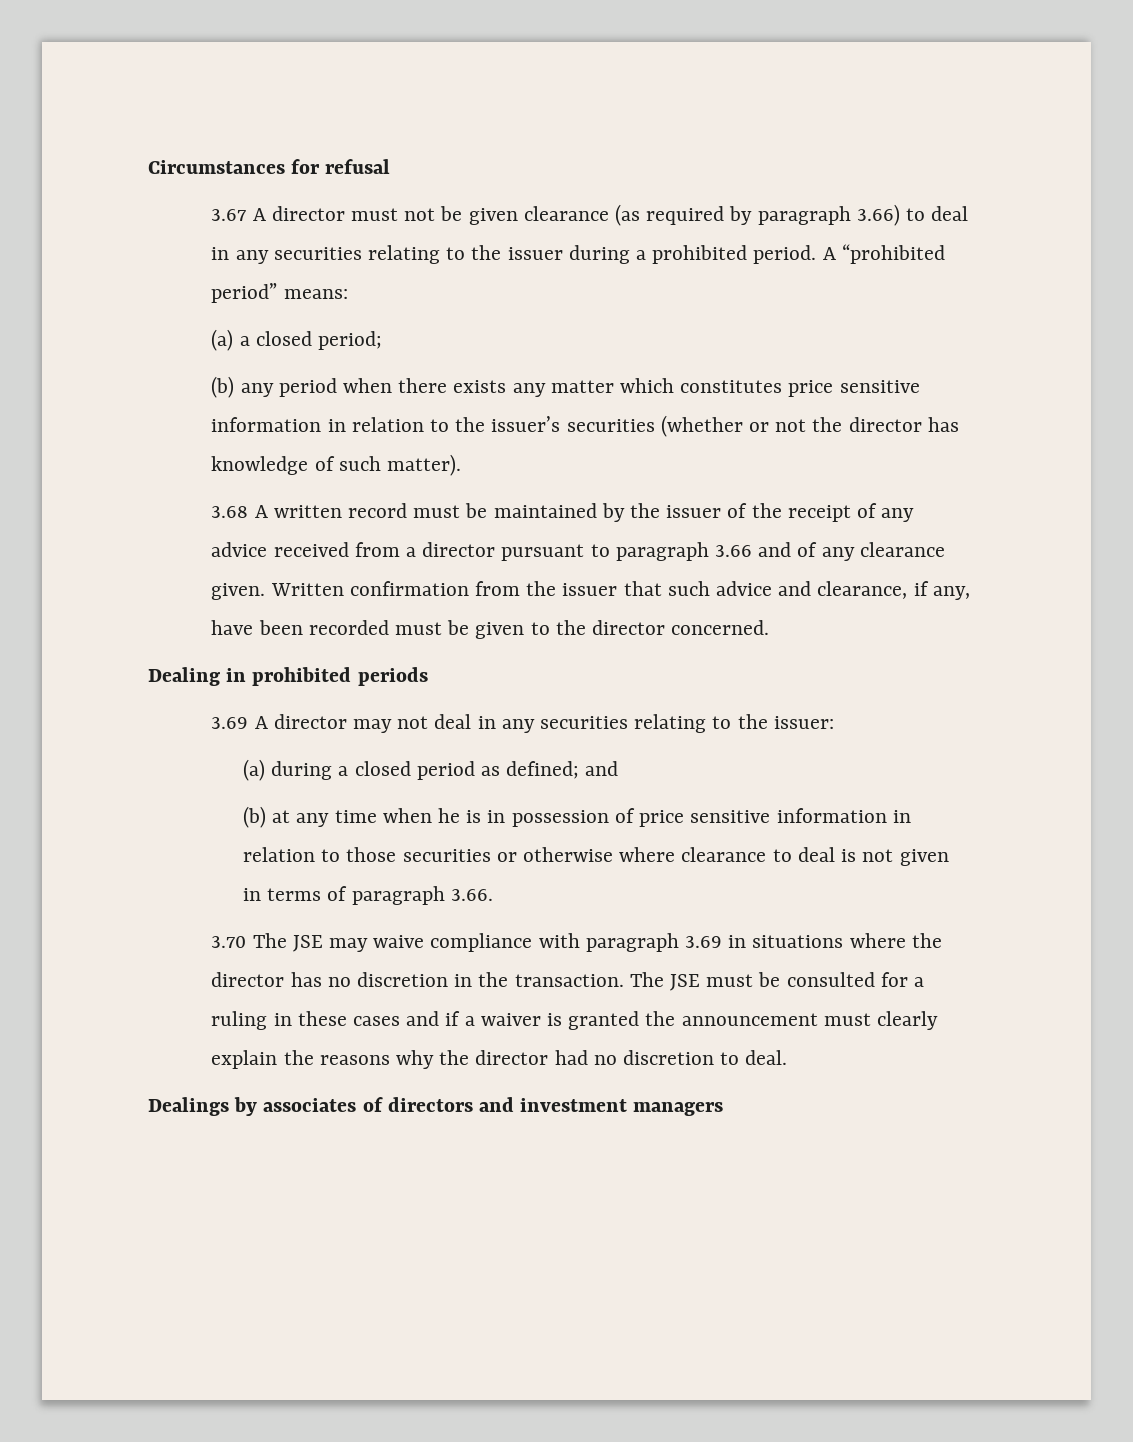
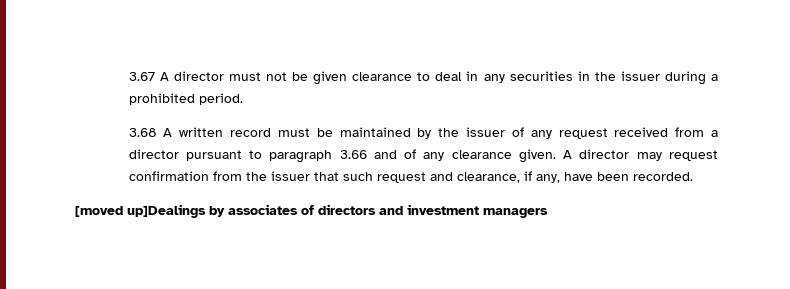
- Circumstances for refusal
- 3.67 A director must not be given clearance (as required by paragraph 3.66) to deal in any securities relating to the issuer during a prohibited period. A “prohibited period” means:
- (a) a closed period;
- (b) any period when there exists any matter which constitutes price sensitive information in relation to the issuer’s securities (whether or not the director has knowledge of such matter).
+ 3.67 A director must not be given clearance to deal in any securities in the issuer during a prohibited period.
- 3.68 A written record must be maintained by the issuer of the receipt of any advice received from a director pursuant to paragraph 3.66 and of any clearance given.
+ 3.68 A written record must be maintained by the issuer of any request received from a director pursuant to paragraph 3.66 and of any clearance given.
- Written confirmation from the issuer that such advice and clearance, if any, have been recorded must be given to the director concerned.
- Dealing in prohibited periods
- 3.69 A director may not deal in any securities relating to the issuer:
- (a) during a closed period as defined; and
- (b) at any time when he is in possession of price sensitive information in relation to those securities or otherwise where clearance to deal is not given in terms of paragraph 3.66.
- 3.70 The JSE may waive compliance with paragraph 3.69 in situations where the director has no discretion in the transaction. The JSE must be consulted for a ruling in these cases and if a waiver is granted the announcement must clearly explain the reasons why the director had no discretion to deal.
- Dealings by associates of directors and investment managers
+ A director may request confirmation from the issuer that such request and clearance, if any, have been recorded.
+ [moved up]Dealings by associates of directors and investment managers

